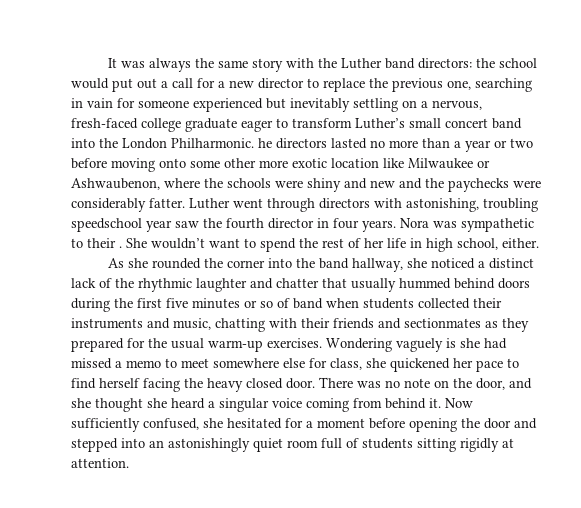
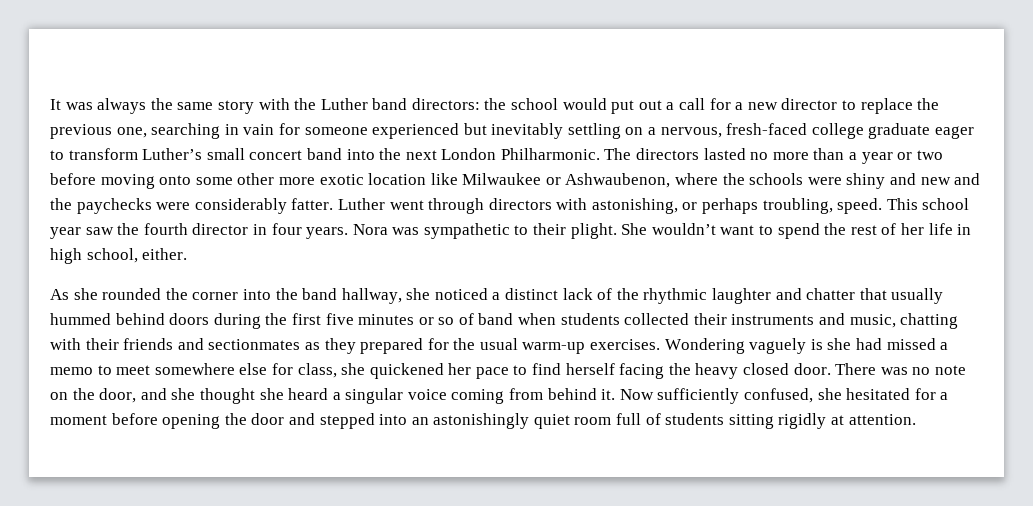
- the school would put out a call for a new director to replace the previous one, searching in vain for someone experienced but inevitably settling on a nervous, fresh-faced college graduate eager to transform Luther’s small concert band into the London Philharmonic. he directors lasted no more than a year or two before moving onto some other more exotic location like Milwaukee or Ashwaubenon, where the schools were shiny and new and the paychecks were considerably fatter.
+ the school would put out a call for a new director to replace the previous one, searching in vain for someone experienced but inevitably settling on a nervous, fresh-faced college graduate eager to transform Luther’s small concert band into the next London Philharmonic. The directors lasted no more than a year or two before moving onto some other more exotic location like Milwaukee or Ashwaubenon, where the schools were shiny and new and the paychecks were considerably fatter.
- Luther went through directors with astonishing, troubling speedschool year saw the fourth director in four years.
+ Luther went through directors with astonishing, or perhaps troubling, speed. This school year saw the fourth director in four years.
- Nora was sympathetic to their .
+ Nora was sympathetic to their plight.

